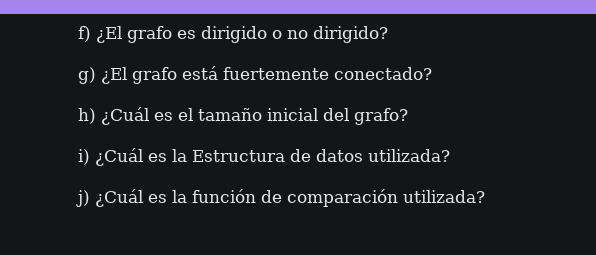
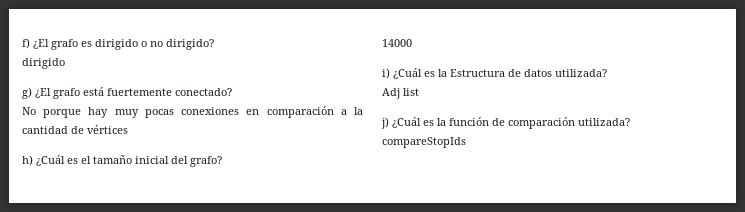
  f) ¿El grafo es dirigido o no dirigido?
+ dirigido
+ No porque hay muy pocas conexiones en comparación a la cantidad de vértices
+ 14000
+ Adj list
+ compareStopIds

